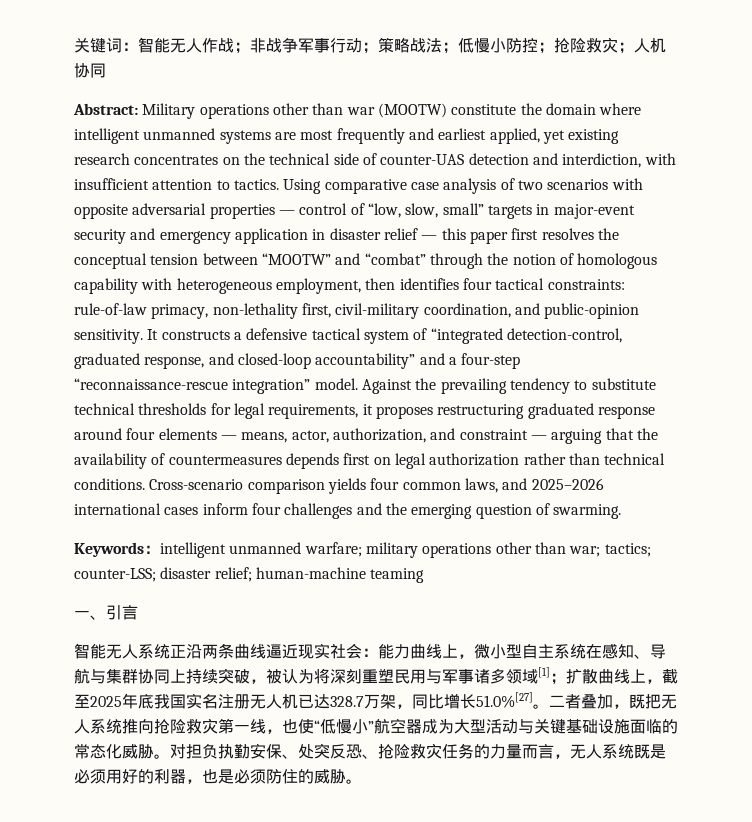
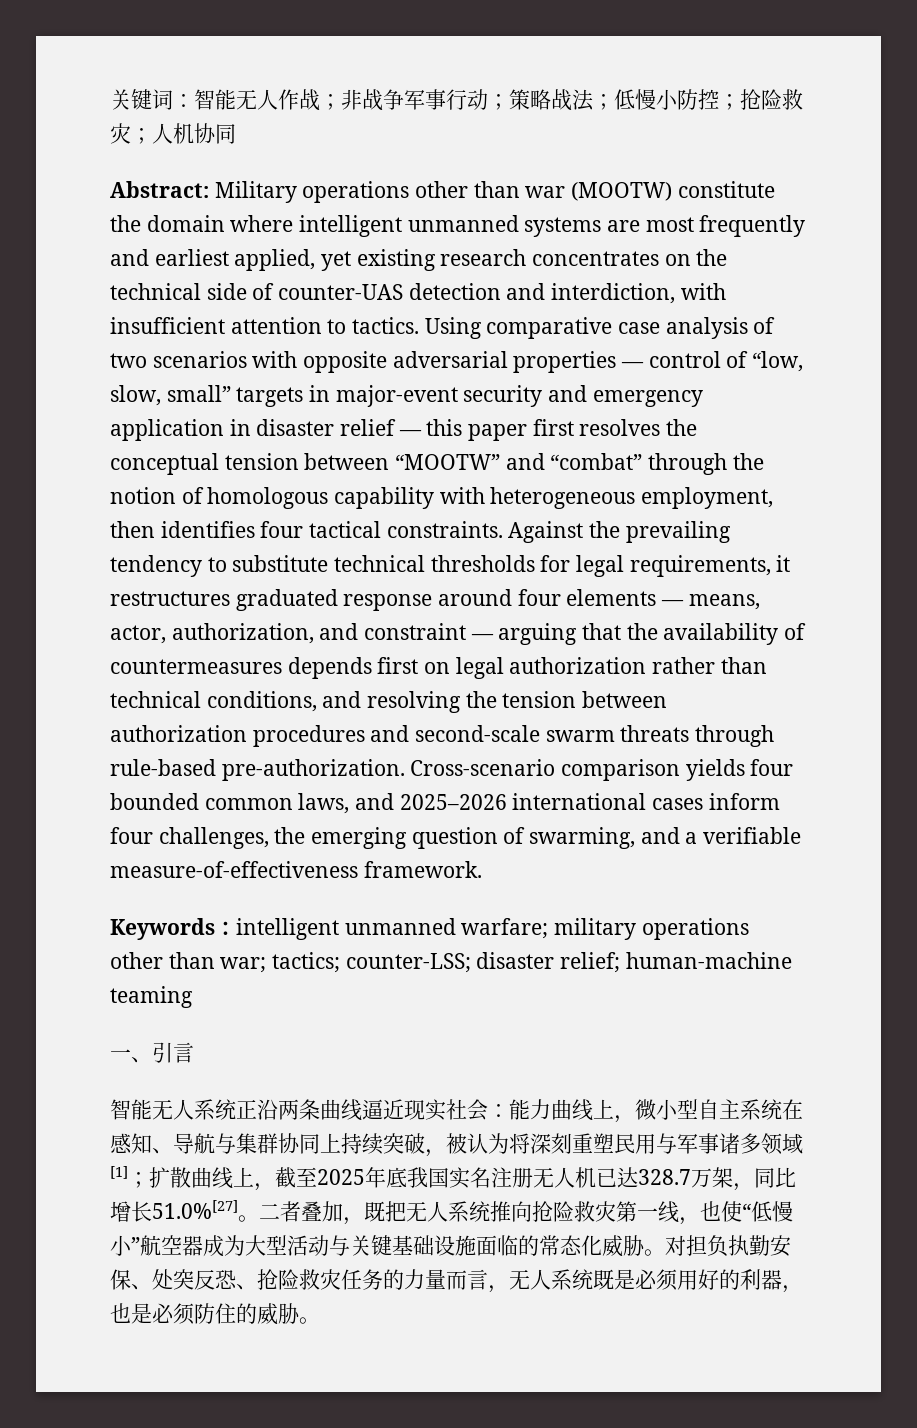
- Using comparative case analysis of two scenarios with opposite adversarial properties — control of “low, slow, small” targets in major-event security and emergency application in disaster relief — this paper first resolves the conceptual tension between “MOOTW” and “combat” through the notion of homologous capability with heterogeneous employment, then identifies four tactical constraints: rule-of-law primacy, non-lethality first, civil-military coordination, and public-opinion sensitivity. It constructs a defensive tactical system of “integrated detection-control, graduated response, and closed-loop accountability” and a four-step “reconnaissance-rescue integration” model.
+ Using comparative case analysis of two scenarios with opposite adversarial properties — control of “low, slow, small” targets in major-event security and emergency application in disaster relief — this paper first resolves the conceptual tension between “MOOTW” and “combat” through the notion of homologous capability with heterogeneous employment, then identifies four tactical constraints.
- Against the prevailing tendency to substitute technical thresholds for legal requirements, it proposes restructuring graduated response around four elements — means, actor, authorization, and constraint — arguing that the availability of countermeasures depends first on legal authorization rather than technical conditions.
+ Against the prevailing tendency to substitute technical thresholds for legal requirements, it restructures graduated response around four elements — means, actor, authorization, and constraint — arguing that the availability of countermeasures depends first on legal authorization rather than technical conditions, and resolving the tension between authorization procedures and second-scale swarm threats through rule-based pre-authorization.
- Cross-scenario comparison yields four common laws, and 2025–2026 international cases inform four challenges and the emerging question of swarming.
+ Cross-scenario comparison yields four bounded common laws, and 2025–2026 international cases inform four challenges, the emerging question of swarming, and a verifiable measure-of-effectiveness framework.

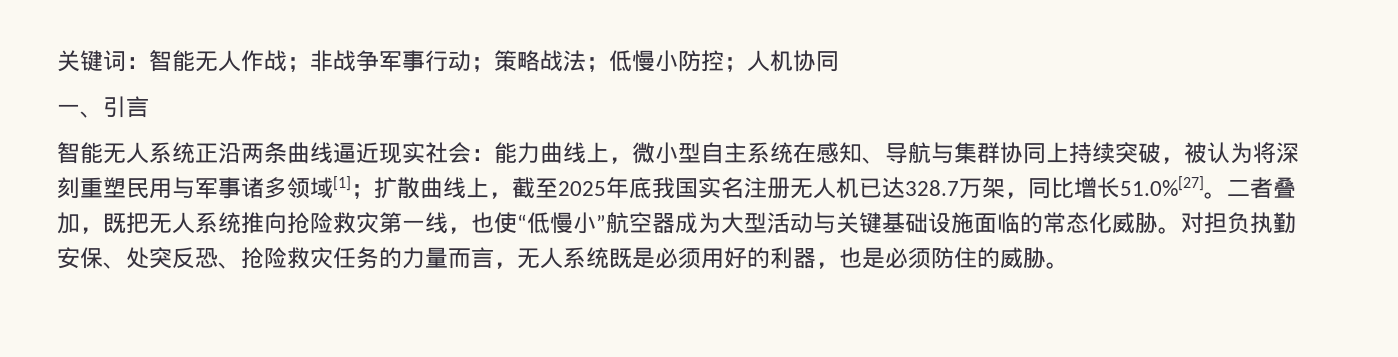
- 关键词：智能无人作战；非战争军事行动；策略战法；低慢小防控；抢险救灾；人机协同
+ 关键词：智能无人作战；非战争军事行动；策略战法；低慢小防控；人机协同
- Abstract: Military operations other than war (MOOTW) constitute the domain where intelligent unmanned systems are most frequently and earliest applied, yet existing research concentrates on the technical side of counter-UAS detection and interdiction, with insufficient attention to tactics. Using comparative case analysis of two scenarios with opposite adversarial properties — control of “low, slow, small” targets in major-event security and emergency application in disaster relief — this paper first resolves the conceptual tension between “MOOTW” and “combat” through the notion of homologous capability with heterogeneous employment, then identifies four tactical constraints. Against the prevailing tendency to substitute technical thresholds for legal requirements, it restructures graduated response around four elements — means, actor, authorization, and constraint — arguing that the availability of countermeasures depends first on legal authorization rather than technical conditions, and resolving the tension between authorization procedures and second-scale swarm threats through rule-based pre-authorization. Cross-scenario comparison yields four bounded common laws, and 2025–2026 international cases inform four challenges, the emerging question of swarming, and a verifiable measure-of-effectiveness framework.
- Keywords：intelligent unmanned warfare; military operations other than war; tactics; counter-LSS; disaster relief; human-machine teaming

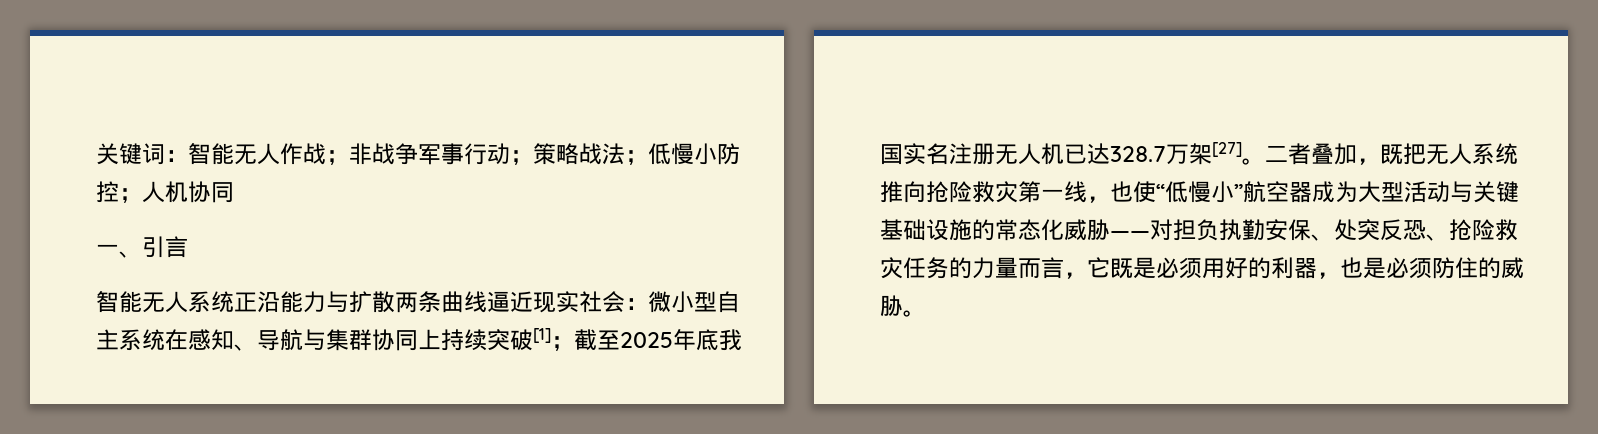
- 智能无人系统正沿两条曲线逼近现实社会：能力曲线上，微小型自主系统在感知、导航与集群协同上持续突破，被认为将深刻重塑民用与军事诸多领域[1]；扩散曲线上，截至2025年底我国实名注册无人机已达328.7万架，同比增长51.0%[27]。
+ 智能无人系统正沿能力与扩散两条曲线逼近现实社会：微小型自主系统在感知、导航与集群协同上持续突破[1]；截至2025年底我国实名注册无人机已达328.7万架[27]。
- 二者叠加，既把无人系统推向抢险救灾第一线，也使“低慢小”航空器成为大型活动与关键基础设施面临的常态化威胁。对担负执勤安保、处突反恐、抢险救灾任务的力量而言，无人系统既是必须用好的利器，也是必须防住的威胁。
+ 二者叠加，既把无人系统推向抢险救灾第一线，也使“低慢小”航空器成为大型活动与关键基础设施的常态化威胁——对担负执勤安保、处突反恐、抢险救灾任务的力量而言，它既是必须用好的利器，也是必须防住的威胁。

